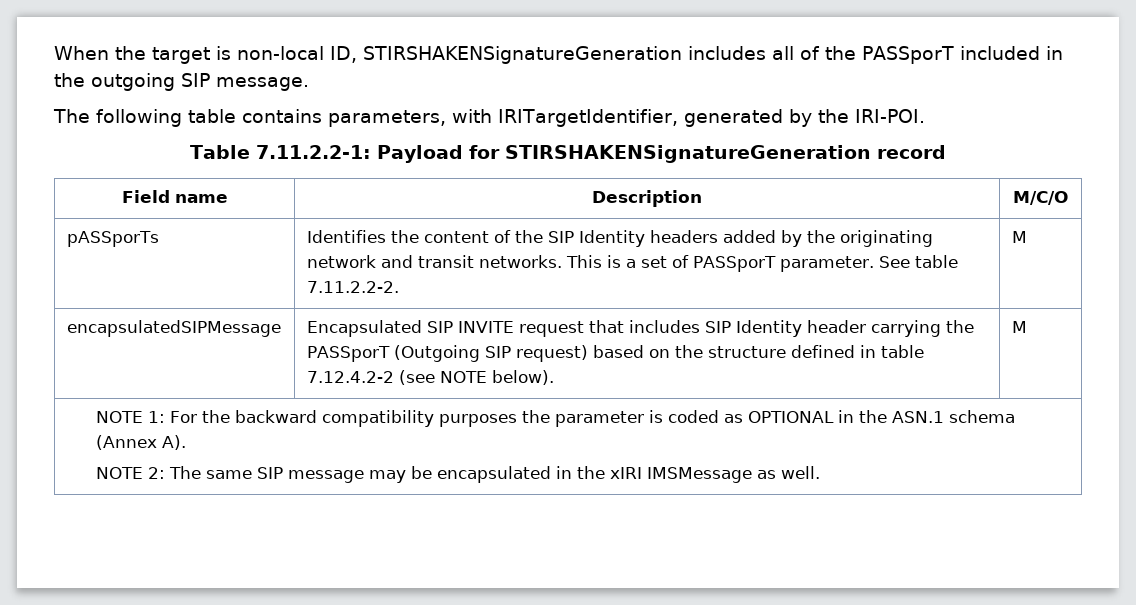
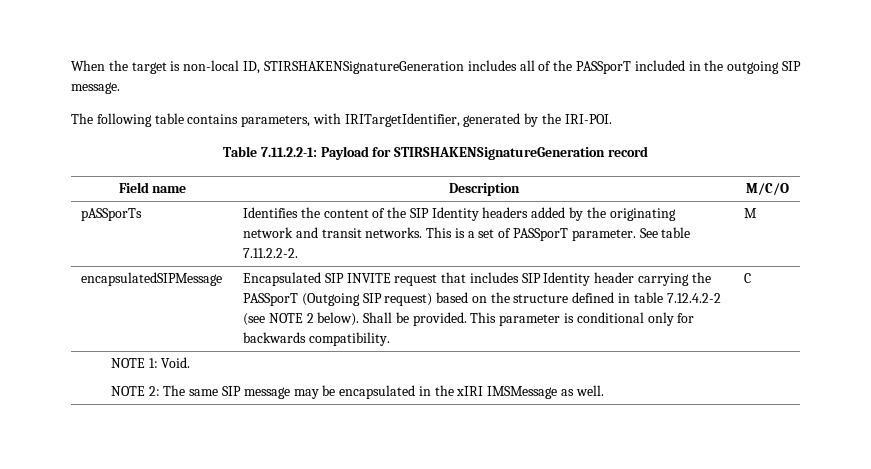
- encapsulatedSIPMessage | Encapsulated SIP INVITE request that includes SIP Identity header carrying the PASSporT (Outgoing SIP request) based on the structure defined in table 7.12.4.2-2 (see NOTE below). | M
- NOTE 1: For the backward compatibility purposes the parameter is coded as OPTIONAL in the ASN.1 schema (Annex A).
+ encapsulatedSIPMessage | Encapsulated SIP INVITE request that includes SIP Identity header carrying the PASSporT (Outgoing SIP request) based on the structure defined in table 7.12.4.2-2 (see NOTE 2 below). Shall be provided. This parameter is conditional only for backwards compatibility. | C
+ NOTE 1: Void.

